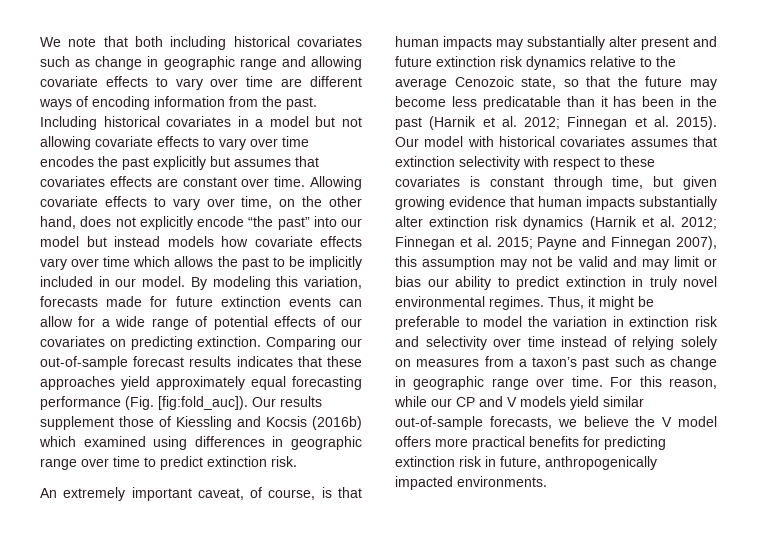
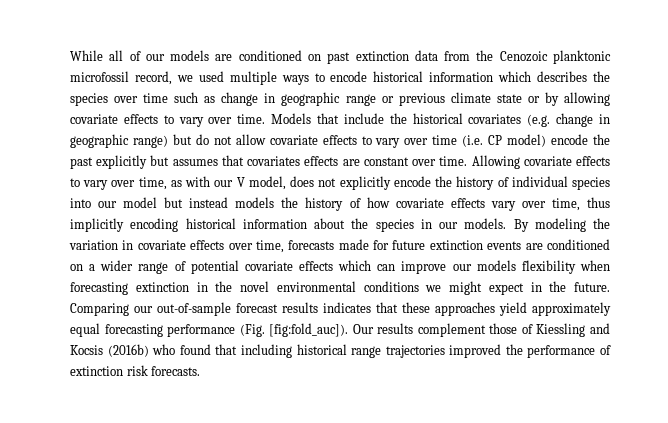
- We note that both including historical covariates such as change in geographic range and allowing covariate effects to vary over time are different ways of encoding information from the past. Including historical covariates in a model but not allowing covariate effects to vary over time encodes the past explicitly but assumes that covariates effects are constant over time.
+ While all of our models are conditioned on past extinction data from the Cenozoic planktonic microfossil record, we used multiple ways to encode historical information which describes the species over time such as change in geographic range or previous climate state or by allowing covariate effects to vary over time. Models that include the historical covariates (e.g. change in geographic range) but do not allow covariate effects to vary over time (i.e. CP model) encode the past explicitly but assumes that covariates effects are constant over time.
- Allowing covariate effects to vary over time, on the other hand, does not explicitly encode “the past” into our model but instead models how covariate effects vary over time which allows the past to be implicitly included in our model.
+ Allowing covariate effects to vary over time, as with our V model, does not explicitly encode the history of individual species into our model but instead models the history of how covariate effects vary over time, thus implicitly encoding historical information about the species in our models.
- By modeling this variation, forecasts made for future extinction events can allow for a wide range of potential effects of our covariates on predicting extinction.
+ By modeling the variation in covariate effects over time, forecasts made for future extinction events are conditioned on a wider range of potential covariate effects which can improve our models flexibility when forecasting extinction in the novel environmental conditions we might expect in the future.
- Our results supplement those of Kiessling and Kocsis (2016b) which examined using differences in geographic range over time to predict extinction risk.
- An extremely important caveat, of course, is that human impacts may substantially alter present and future extinction risk dynamics relative to the average Cenozoic state, so that the future may become less predicatable than it has been in the past (Harnik et al. 2012; Finnegan et al. 2015). Our model with historical covariates assumes that extinction selectivity with respect to these covariates is constant through time, but given growing evidence that human impacts substantially alter extinction risk dynamics (Harnik et al. 2012; Finnegan et al. 2015; Payne and Finnegan 2007), this assumption may not be valid and may limit or bias our ability to predict extinction in truly novel environmental regimes. Thus, it might be preferable to model the variation in extinction risk and selectivity over time instead of relying solely on measures from a taxon’s past such as change in geographic range over time. For this reason, while our CP and V models yield similar out-of-sample forecasts, we believe the V model offers more practical benefits for predicting extinction risk in future, anthropogenically impacted environments.
+ Our results complement those of Kiessling and Kocsis (2016b) who found that including historical range trajectories improved the performance of extinction risk forecasts.

